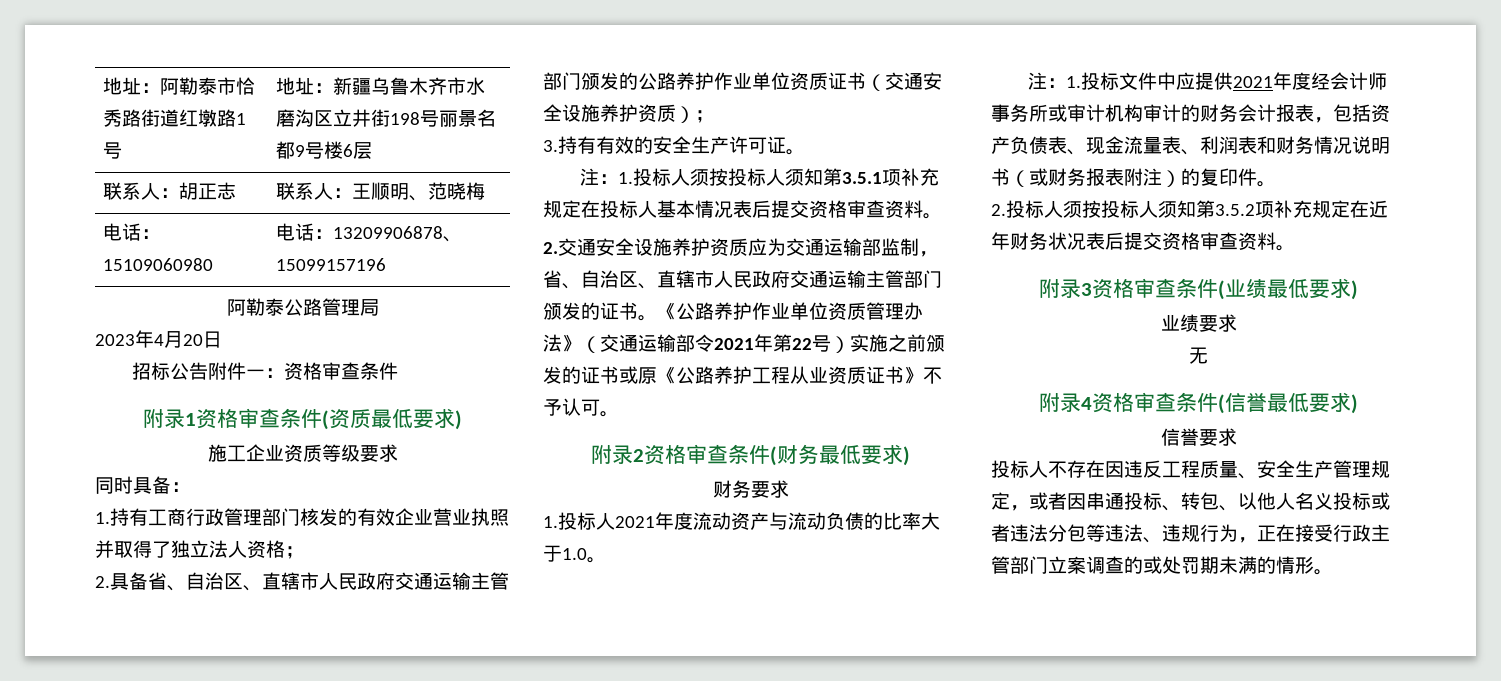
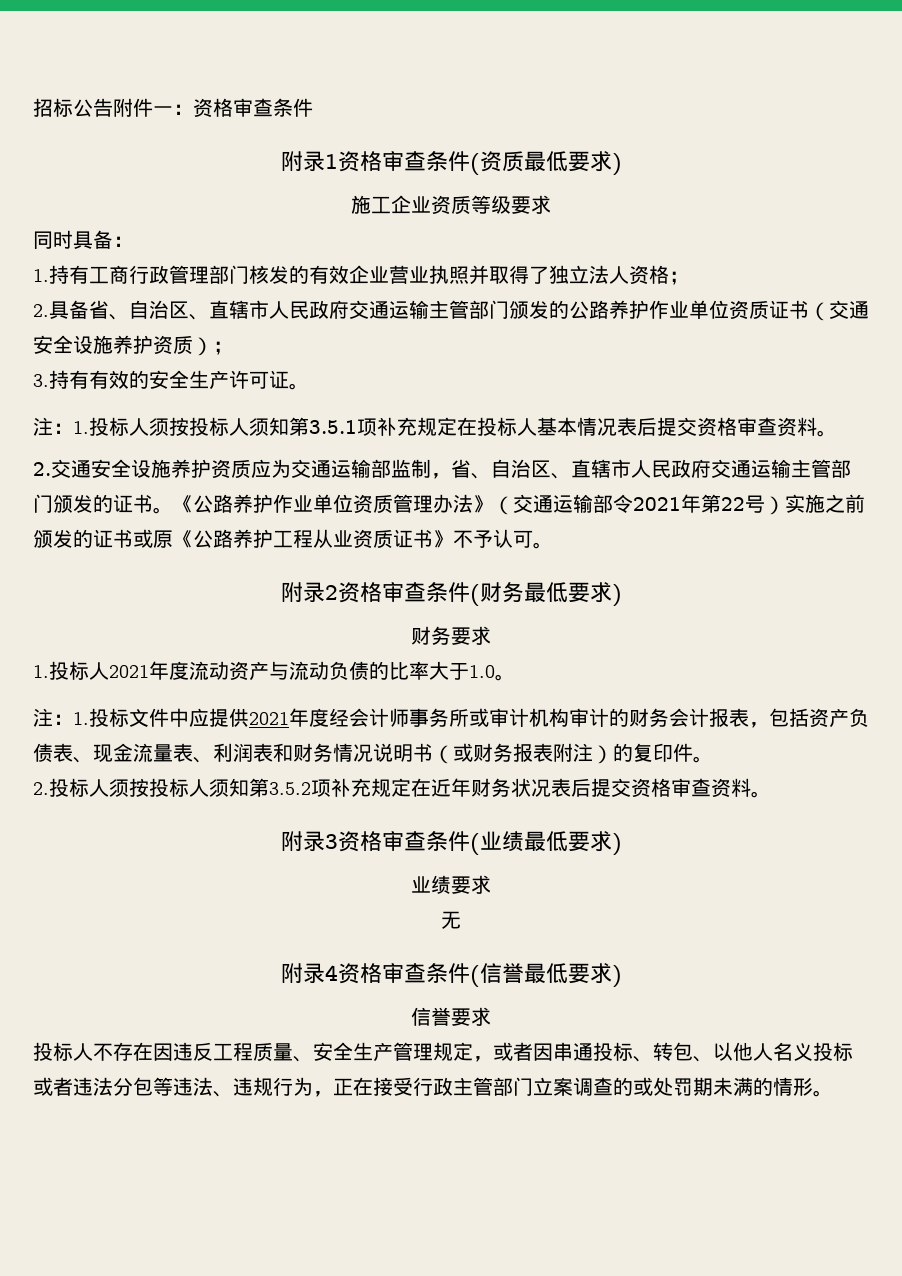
- 地址：阿勒泰市恰秀路街道红墩路1号 | 地址：新疆乌鲁木齐市水磨沟区立井街198号丽景名都9号楼6层
- 联系人：胡正志 | 联系人：王顺明、范晓梅
- 电话：15109060980 | 电话：13209906878、15099157196
- 阿勒泰公路管理局
- 2023年4月20日

